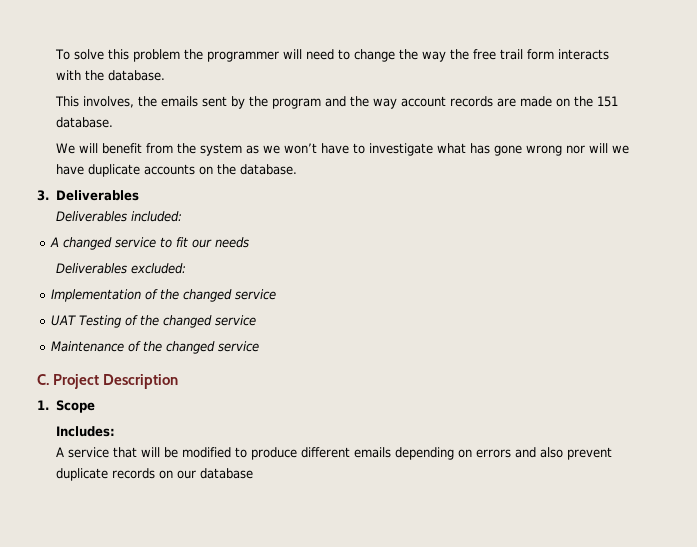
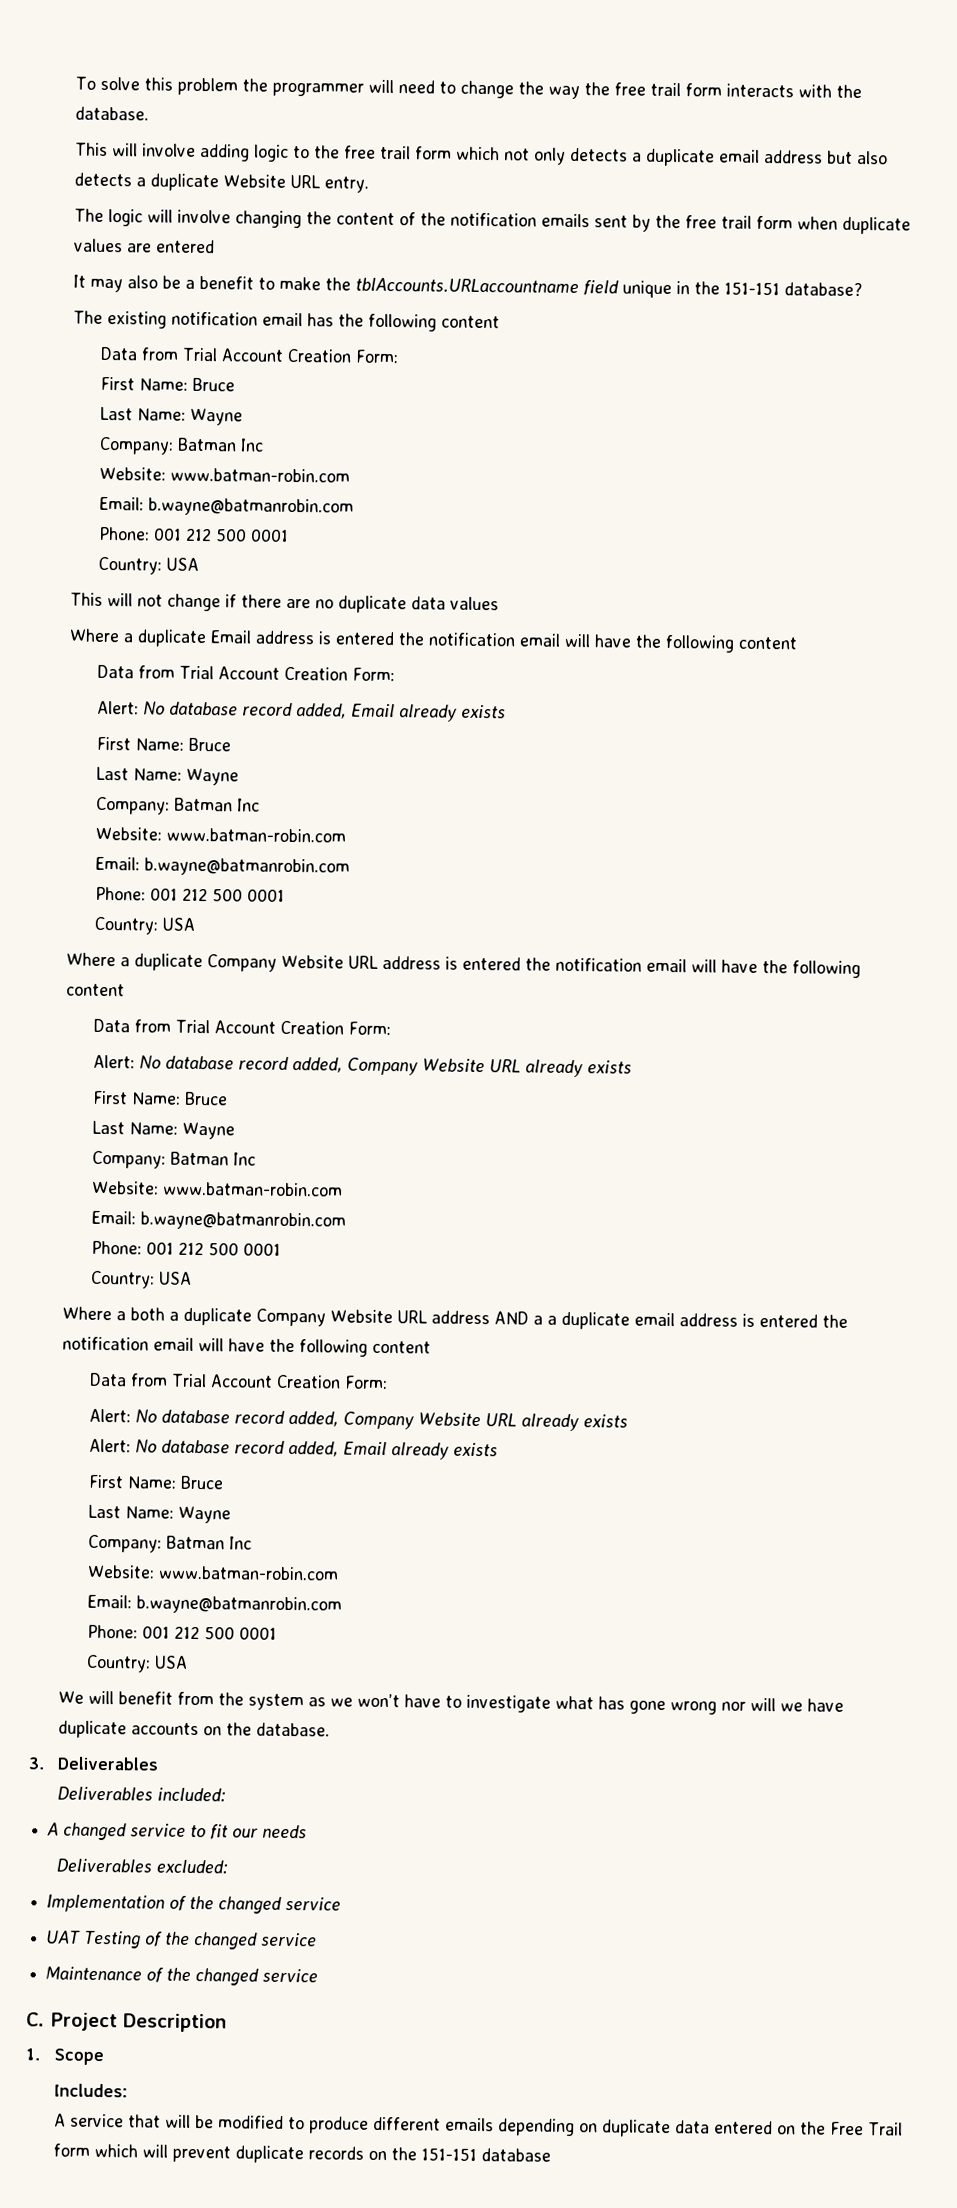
- This involves, the emails sent by the program and the way account records are made on the 151 database.
+ This will involve adding logic to the free trail form which not only detects a duplicate email address but also detects a duplicate Website URL entry.
+ The logic will involve changing the content of the notification emails sent by the free trail form when duplicate values are entered
+ It may also be a benefit to make the tblAccounts.URLaccountname field unique in the 151-151 database?
+ The existing notification email has the following content
+ Data from Trial Account Creation Form:
+ First Name: Bruce
+ Last Name: Wayne
+ Company: Batman Inc
+ Website: www.batman-robin.com
+ Email: b.wayne@batmanrobin.com
+ Phone: 001 212 500 0001
+ Country: USA
+ This will not change if there are no duplicate data values
+ Where a duplicate Email address is entered the notification email will have the following content
+ Data from Trial Account Creation Form:
+ Alert: No database record added, Email already exists
+ First Name: Bruce
+ Last Name: Wayne
+ Company: Batman Inc
+ Website: www.batman-robin.com
+ Email: b.wayne@batmanrobin.com
+ Phone: 001 212 500 0001
+ Country: USA
+ Where a duplicate Company Website URL address is entered the notification email will have the following content
+ Data from Trial Account Creation Form:
+ Alert: No database record added, Company Website URL already exists
+ First Name: Bruce
+ Last Name: Wayne
+ Company: Batman Inc
+ Website: www.batman-robin.com
+ Email: b.wayne@batmanrobin.com
+ Phone: 001 212 500 0001
+ Country: USA
+ Where a both a duplicate Company Website URL address AND a a duplicate email address is entered the notification email will have the following content
+ Data from Trial Account Creation Form:
+ Alert: No database record added, Company Website URL already exists
+ Alert: No database record added, Email already exists
+ First Name: Bruce
+ Last Name: Wayne
+ Company: Batman Inc
+ Website: www.batman-robin.com
+ Email: b.wayne@batmanrobin.com
+ Phone: 001 212 500 0001
+ Country: USA
- A service that will be modified to produce different emails depending on errors and also prevent duplicate records on our database
+ A service that will be modified to produce different emails depending on duplicate data entered on the Free Trail form which will prevent duplicate records on the 151-151 database

